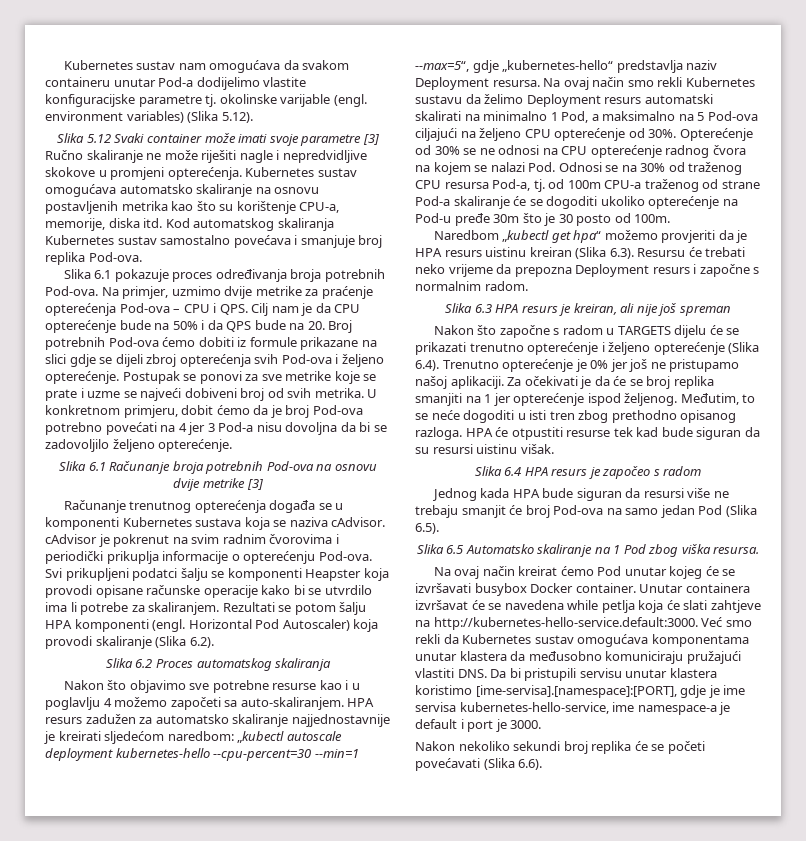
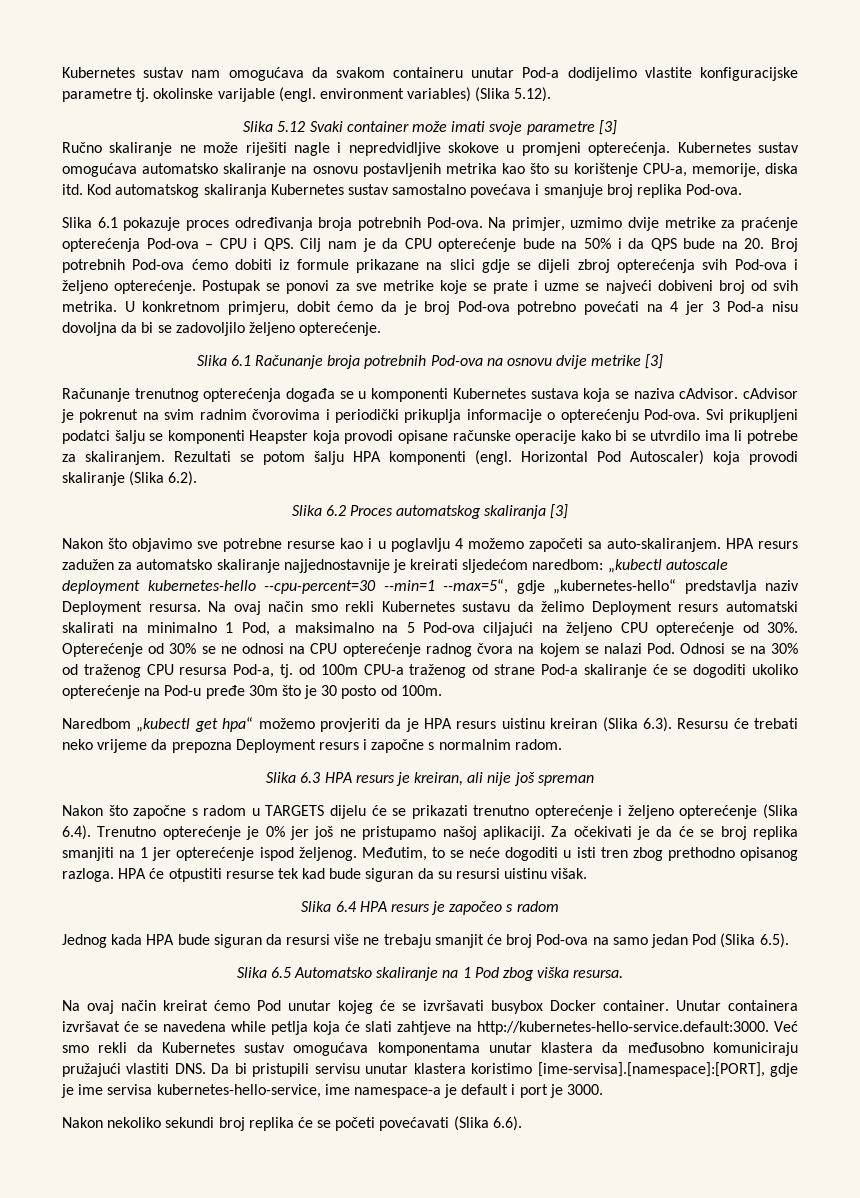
- Slika 6.2 Proces automatskog skaliranja
+ Slika 6.2 Proces automatskog skaliranja [3]

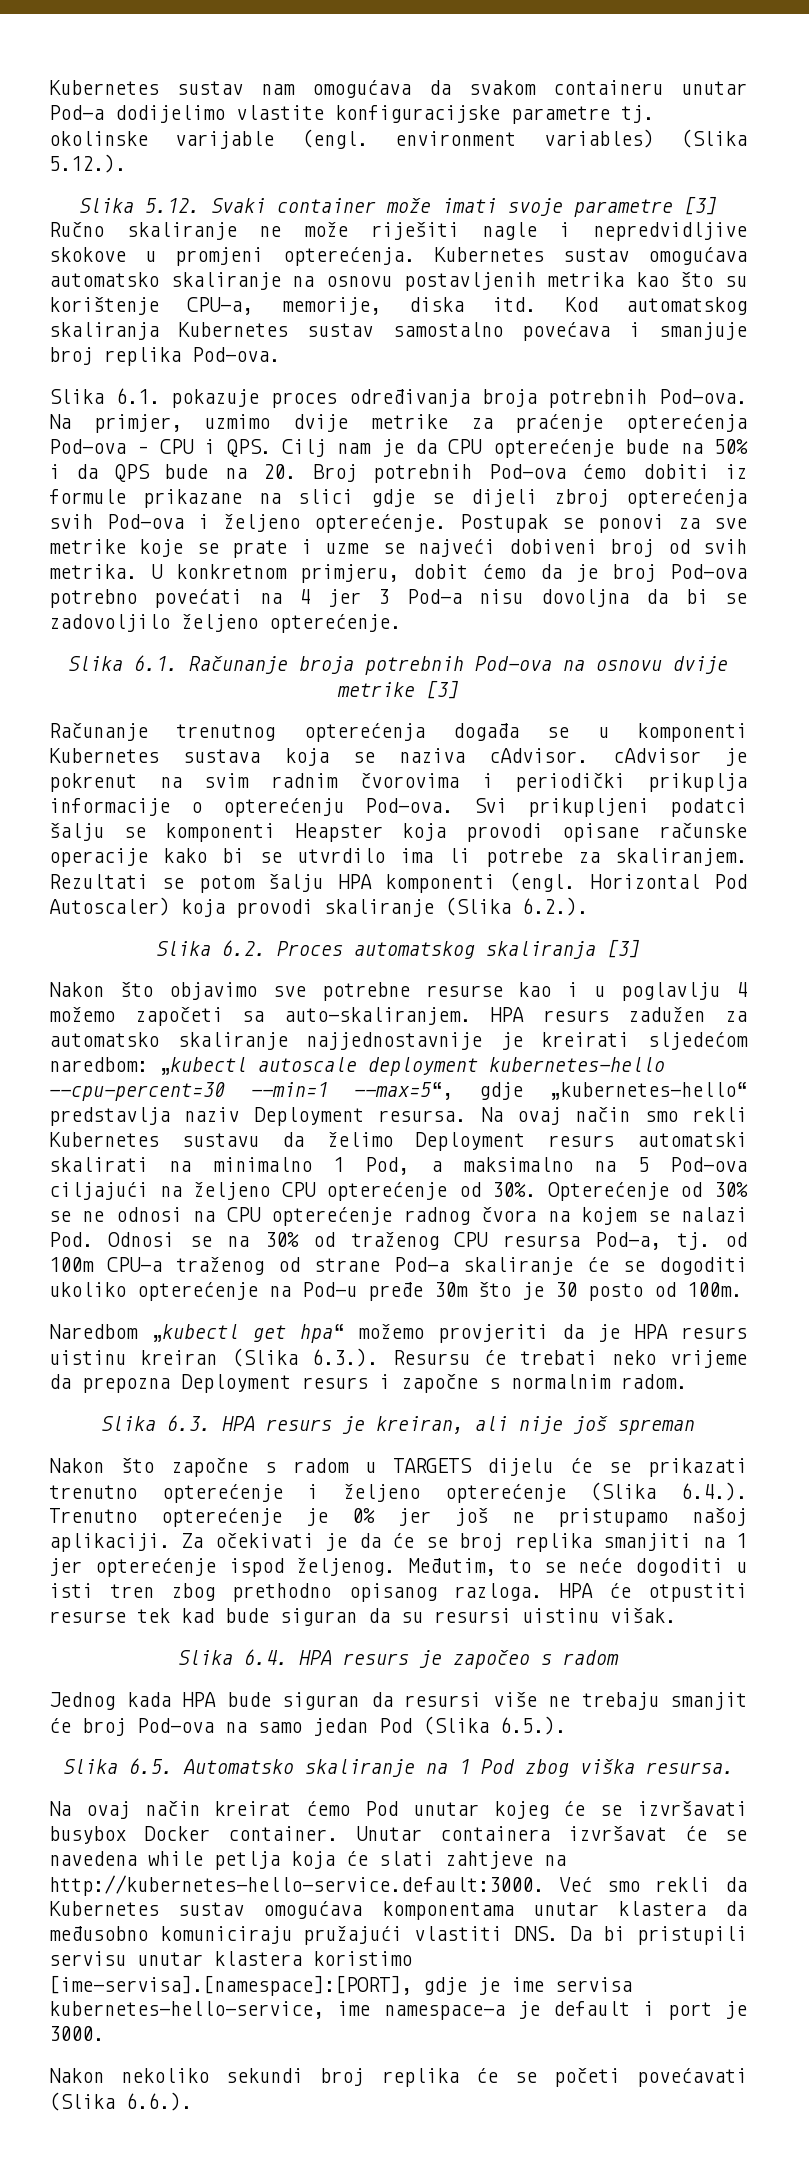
- Kubernetes sustav nam omogućava da svakom containeru unutar Pod-a dodijelimo vlastite konfiguracijske parametre tj. okolinske varijable (engl. environment variables) (Slika 5.12).
- Slika 5.12 Svaki container može imati svoje parametre [3]
+ Kubernetes sustav nam omogućava da svakom containeru unutar Pod-a dodijelimo vlastite konfiguracijske parametre tj. okolinske varijable (engl. environment variables) (Slika 5.12.).
+ Slika 5.12. Svaki container može imati svoje parametre [3]
- Slika 6.1 pokazuje proces određivanja broja potrebnih Pod-ova.
+ Slika 6.1. pokazuje proces određivanja broja potrebnih Pod-ova.
- Slika 6.1 Računanje broja potrebnih Pod-ova na osnovu dvije metrike [3]
+ Slika 6.1. Računanje broja potrebnih Pod-ova na osnovu dvije metrike [3]
- Horizontal Pod Autoscaler) koja provodi skaliranje (Slika 6.2).
- Slika 6.2 Proces automatskog skaliranja [3]
+ Horizontal Pod Autoscaler) koja provodi skaliranje (Slika 6.2.).
+ Slika 6.2. Proces automatskog skaliranja [3]
- Naredbom „kubectl get hpa“ možemo provjeriti da je HPA resurs uistinu kreiran (Slika 6.3). Resursu će trebati neko vrijeme da prepozna Deployment resurs i započne s normalnim radom.
+ Naredbom „kubectl get hpa“ možemo provjeriti da je HPA resurs uistinu kreiran (Slika 6.3.). Resursu će trebati neko vrijeme da prepozna Deployment resurs i započne s normalnim radom.
- Slika 6.3 HPA resurs je kreiran, ali nije još spreman
+ Slika 6.3. HPA resurs je kreiran, ali nije još spreman
- Nakon što započne s radom u TARGETS dijelu će se prikazati trenutno opterećenje i željeno opterećenje (Slika 6.4). Trenutno opterećenje je 0% jer još ne pristupamo našoj aplikaciji.
+ Nakon što započne s radom u TARGETS dijelu će se prikazati trenutno opterećenje i željeno opterećenje (Slika 6.4.). Trenutno opterećenje je 0% jer još ne pristupamo našoj aplikaciji.
- Slika 6.4 HPA resurs je započeo s radom
+ Slika 6.4. HPA resurs je započeo s radom
- Jednog kada HPA bude siguran da resursi više ne trebaju smanjit će broj Pod-ova na samo jedan Pod (Slika 6.5).
- Slika 6.5 Automatsko skaliranje na 1 Pod zbog viška resursa.
+ Jednog kada HPA bude siguran da resursi više ne trebaju smanjit će broj Pod-ova na samo jedan Pod (Slika 6.5.).
+ Slika 6.5. Automatsko skaliranje na 1 Pod zbog viška resursa.
- Nakon nekoliko sekundi broj replika će se početi povećavati (Slika 6.6).
+ Nakon nekoliko sekundi broj replika će se početi povećavati (Slika 6.6.).

